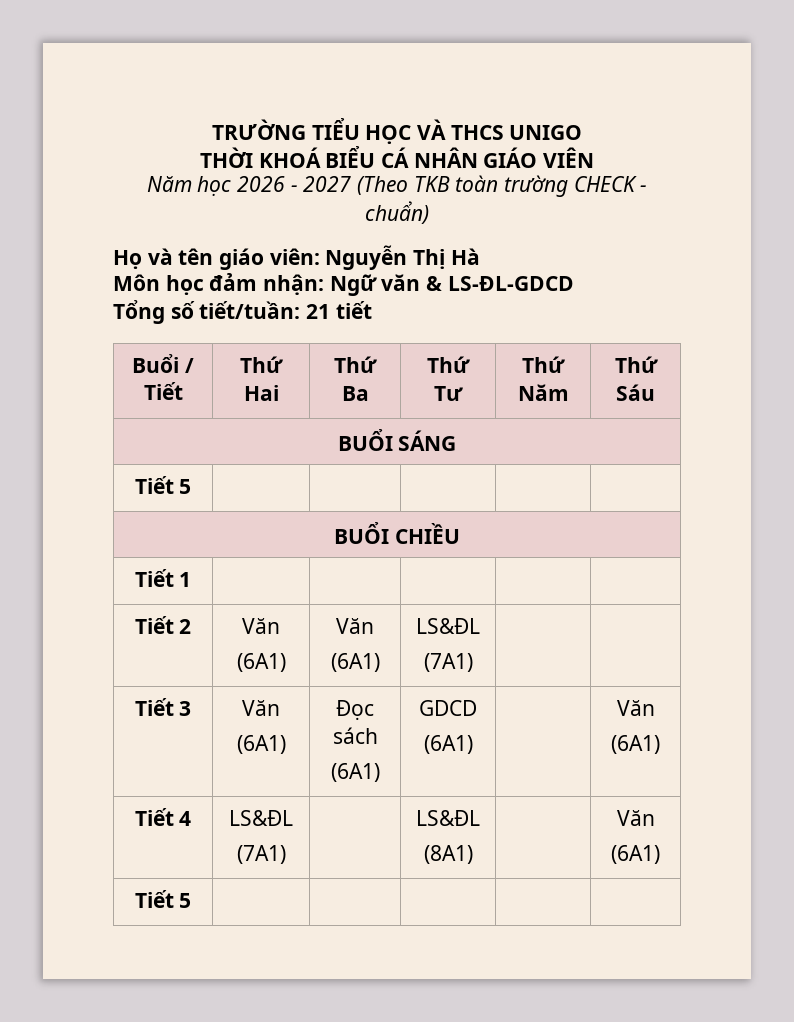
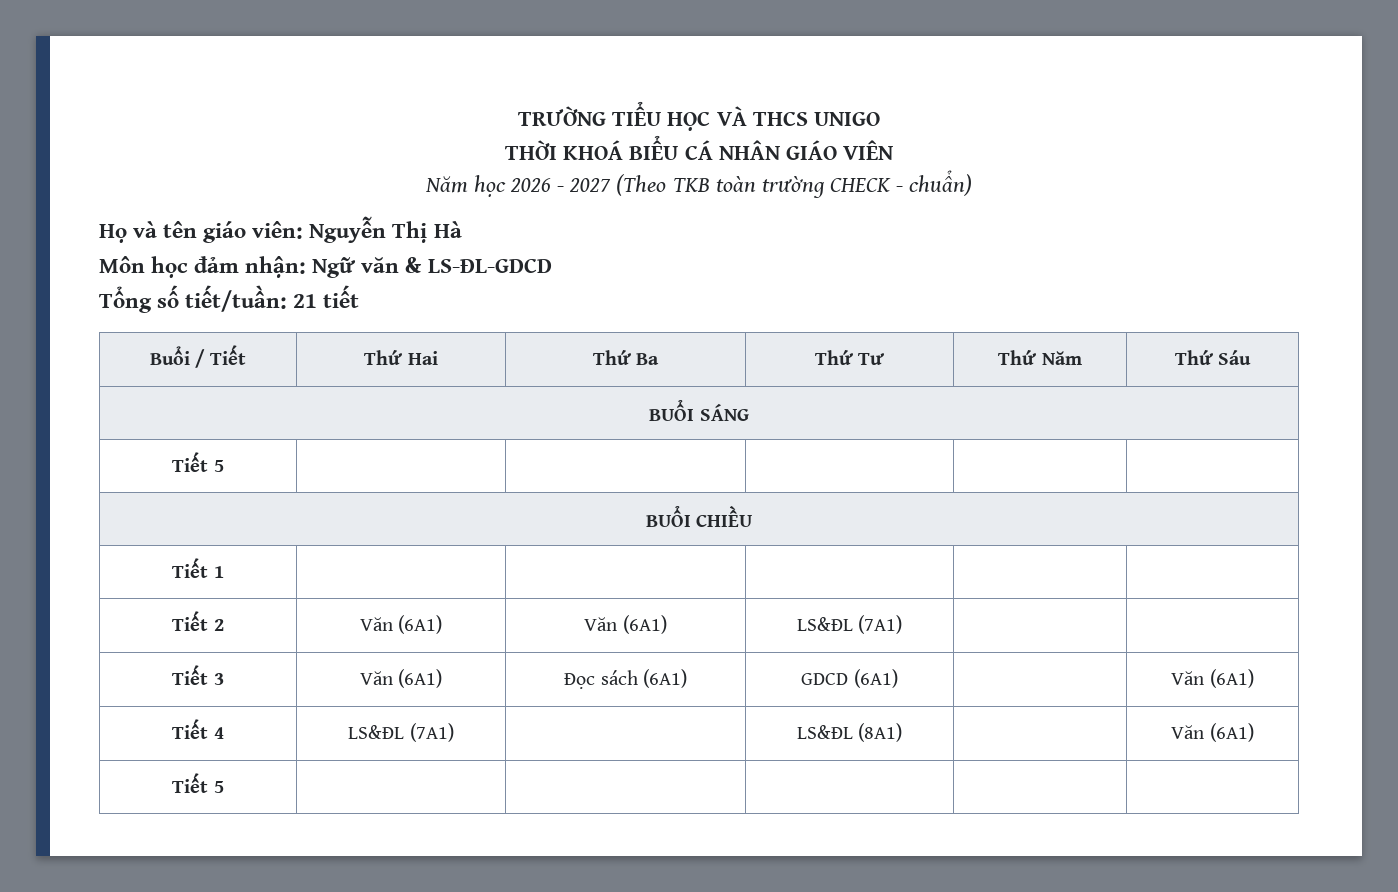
- Tiết 2 | Văn
- (6A1) | Văn
- (6A1) | LS&ĐL
- (7A1) | |
+ Tiết 2 | Văn (6A1) | Văn (6A1) | LS&ĐL (7A1) | |
- Tiết 3 | Văn
- (6A1) | Đọc sách
- (6A1) | GDCD
- (6A1) | | Văn
- (6A1)
+ Tiết 3 | Văn (6A1) | Đọc sách (6A1) | GDCD (6A1) | | Văn (6A1)
- Tiết 4 | LS&ĐL
- (7A1) | | LS&ĐL
- (8A1) | | Văn
- (6A1)
+ Tiết 4 | LS&ĐL (7A1) | | LS&ĐL (8A1) | | Văn (6A1)

